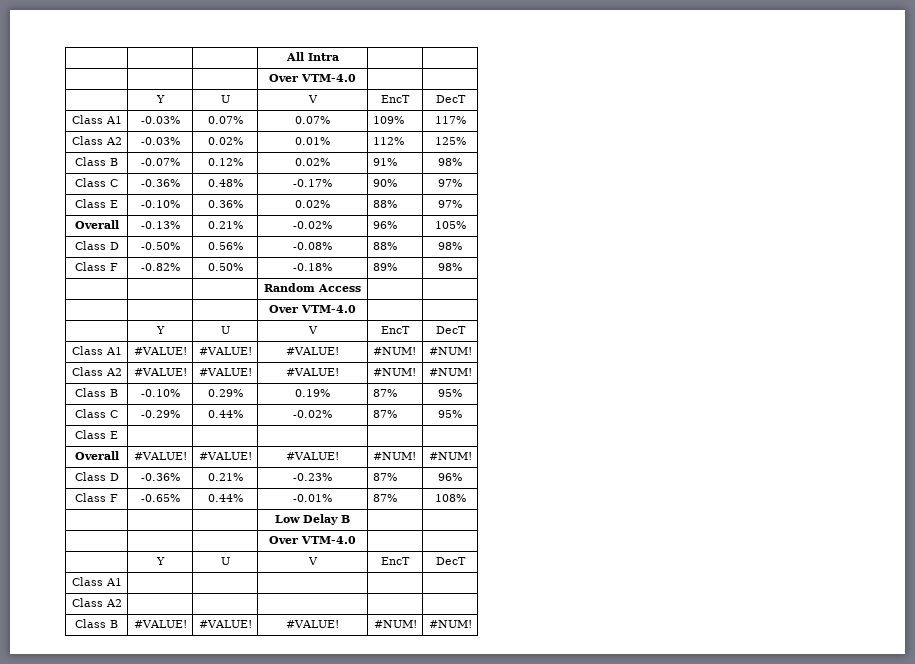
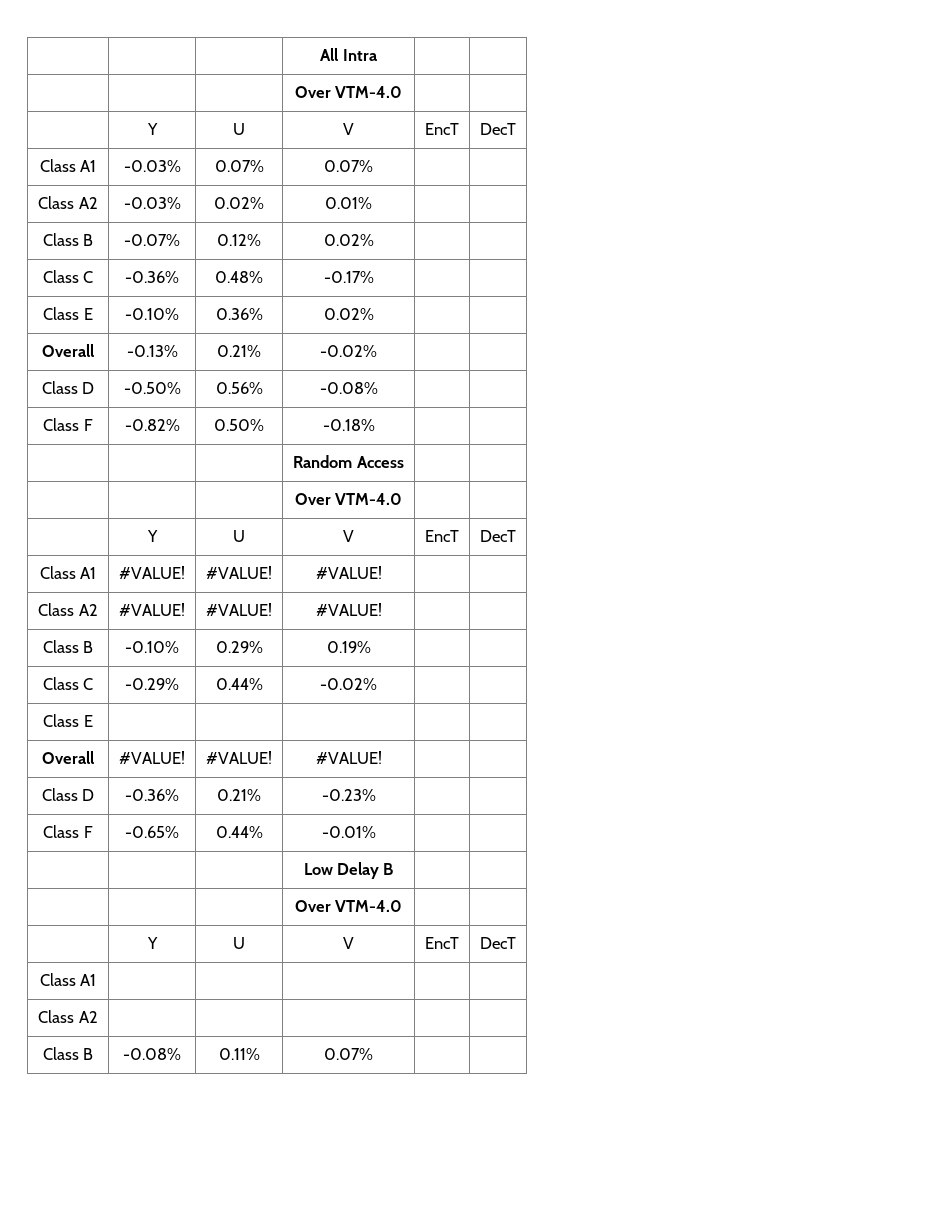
- Class A1 | -0.03% | 0.07% | 0.07% | 109% | 117%
+ Class A1 | -0.03% | 0.07% | 0.07% | |
- Class A2 | -0.03% | 0.02% | 0.01% | 112% | 125%
+ Class A2 | -0.03% | 0.02% | 0.01% | |
- Class B | -0.07% | 0.12% | 0.02% | 91% | 98%
+ Class B | -0.07% | 0.12% | 0.02% | |
- Class C | -0.36% | 0.48% | -0.17% | 90% | 97%
+ Class C | -0.36% | 0.48% | -0.17% | |
- Class E | -0.10% | 0.36% | 0.02% | 88% | 97%
+ Class E | -0.10% | 0.36% | 0.02% | |
- Overall | -0.13% | 0.21% | -0.02% | 96% | 105%
+ Overall | -0.13% | 0.21% | -0.02% | |
- Class D | -0.50% | 0.56% | -0.08% | 88% | 98%
+ Class D | -0.50% | 0.56% | -0.08% | |
- Class F | -0.82% | 0.50% | -0.18% | 89% | 98%
+ Class F | -0.82% | 0.50% | -0.18% | |
- Class A1 | #VALUE! | #VALUE! | #VALUE! | #NUM! | #NUM!
+ Class A1 | #VALUE! | #VALUE! | #VALUE! | |
- Class A2 | #VALUE! | #VALUE! | #VALUE! | #NUM! | #NUM!
+ Class A2 | #VALUE! | #VALUE! | #VALUE! | |
- Class B | -0.10% | 0.29% | 0.19% | 87% | 95%
+ Class B | -0.10% | 0.29% | 0.19% | |
- Class C | -0.29% | 0.44% | -0.02% | 87% | 95%
+ Class C | -0.29% | 0.44% | -0.02% | |
- Overall | #VALUE! | #VALUE! | #VALUE! | #NUM! | #NUM!
+ Overall | #VALUE! | #VALUE! | #VALUE! | |
- Class D | -0.36% | 0.21% | -0.23% | 87% | 96%
+ Class D | -0.36% | 0.21% | -0.23% | |
- Class F | -0.65% | 0.44% | -0.01% | 87% | 108%
+ Class F | -0.65% | 0.44% | -0.01% | |
- Class B | #VALUE! | #VALUE! | #VALUE! | #NUM! | #NUM!
+ Class B | -0.08% | 0.11% | 0.07% | |

